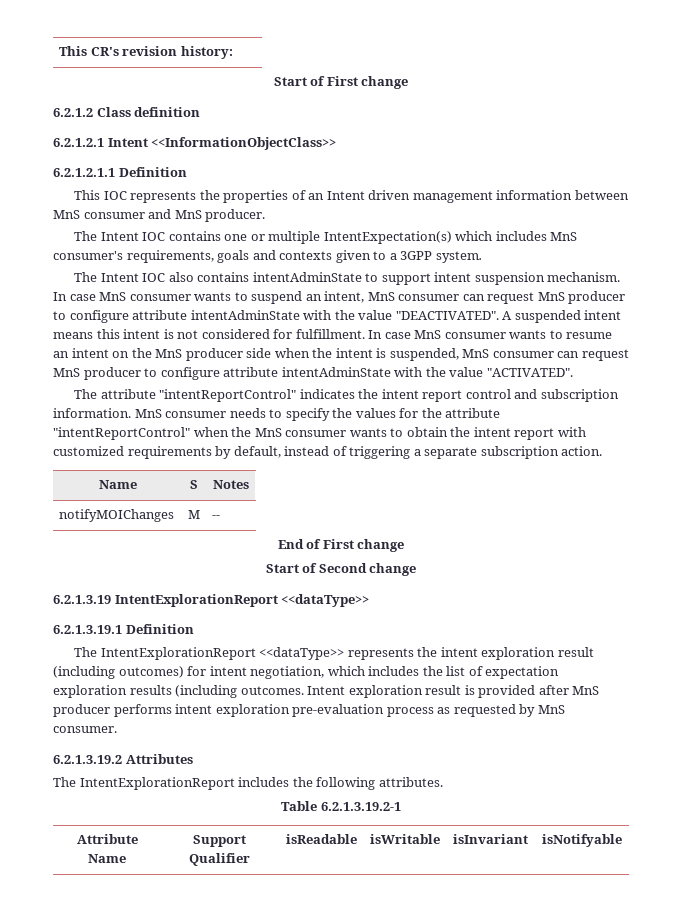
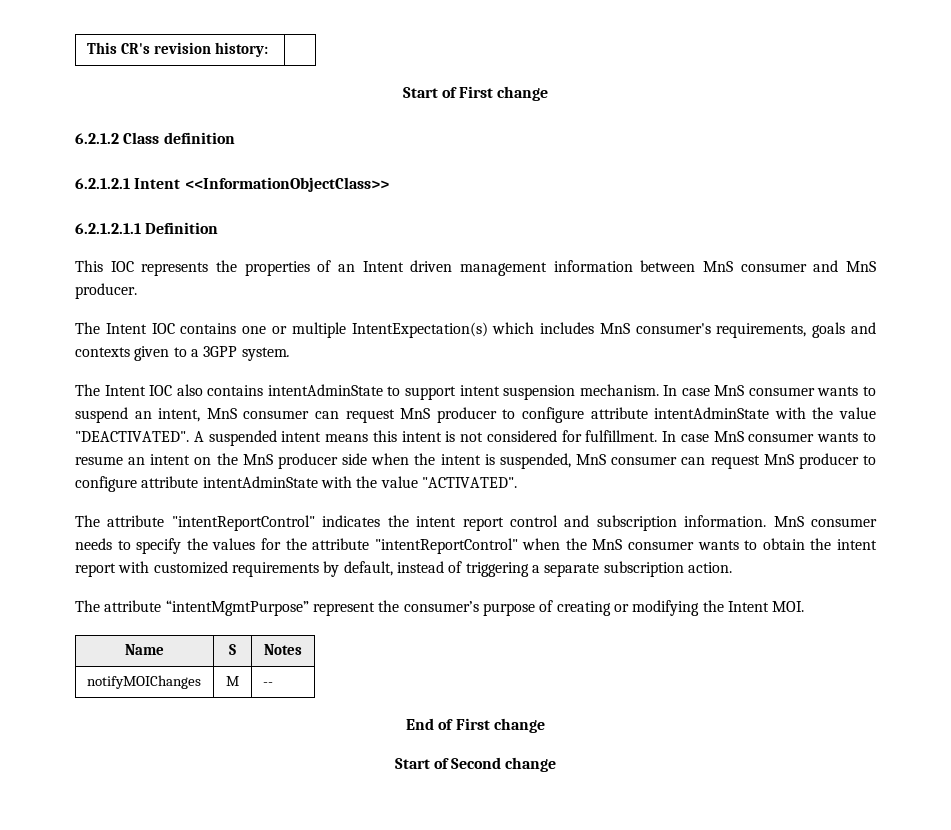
+ The attribute “intentMgmtPurpose” represent the consumer’s purpose of creating or modifying the Intent MOI.
- 6.2.1.3.19 IntentExplorationReport <<dataType>>
- 6.2.1.3.19.1 Definition
- The IntentExplorationReport <<dataType>> represents the intent exploration result (including outcomes) for intent negotiation, which includes the list of expectation exploration results (including outcomes. Intent exploration result is provided after MnS producer performs intent exploration pre-evaluation process as requested by MnS consumer.
- 6.2.1.3.19.2 Attributes
- The IntentExplorationReport includes the following attributes.
- Table 6.2.1.3.19.2-1
- Attribute Name | Support Qualifier | isReadable | isWritable | isInvariant | isNotifyable

